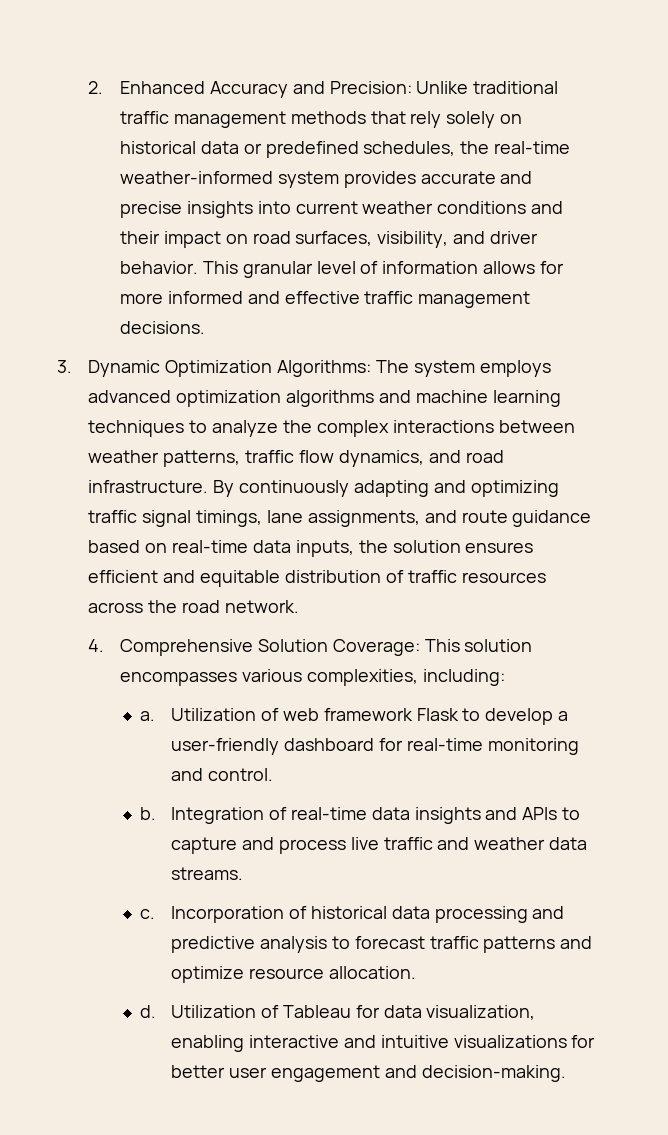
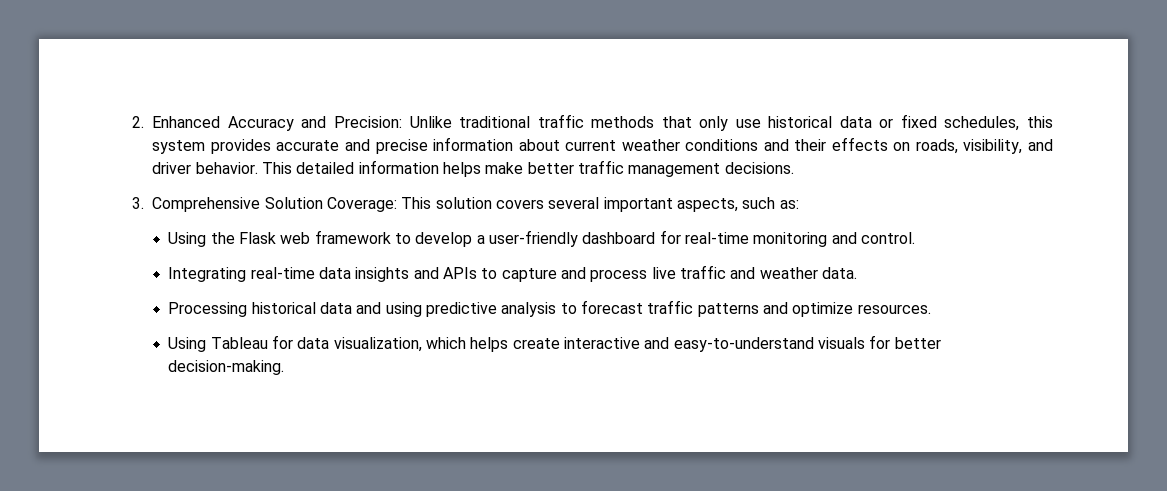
- 2. Enhanced Accuracy and Precision: Unlike traditional traffic management methods that rely solely on historical data or predefined schedules, the real-time weather-informed system provides accurate and precise insights into current weather conditions and their impact on road surfaces, visibility, and driver behavior.
+ 2. Enhanced Accuracy and Precision: Unlike traditional traffic methods that only use historical data or fixed schedules, this system provides accurate and precise information about current weather conditions and their effects on roads, visibility, and driver behavior.
- This granular level of information allows for more informed and effective traffic management decisions.
- 3. Dynamic Optimization Algorithms: The system employs advanced optimization algorithms and machine learning techniques to analyze the complex interactions between weather patterns, traffic flow dynamics, and road infrastructure. By continuously adapting and optimizing traffic signal timings, lane assignments, and route guidance based on real-time data inputs, the solution ensures efficient and equitable distribution of traffic resources across the road network.
- 4. Comprehensive Solution Coverage: This solution encompasses various complexities, including:
- a. Utilization of web framework Flask to develop a user-friendly dashboard for real-time monitoring and control.
+ This detailed information helps make better traffic management decisions.
+ 3. Comprehensive Solution Coverage: This solution covers several important aspects, such as:
+ Using the Flask web framework to develop a user-friendly dashboard for real-time monitoring and control.
- b. Integration of real-time data insights and APIs to capture and process live traffic and weather data streams.
- c. Incorporation of historical data processing and predictive analysis to forecast traffic patterns and optimize resource allocation.
- d. Utilization of Tableau for data visualization, enabling interactive and intuitive visualizations for better user engagement and decision-making.
+ Integrating real-time data insights and APIs to capture and process live traffic and weather data.
+ Processing historical data and using predictive analysis to forecast traffic patterns and optimize resources.
+ Using Tableau for data visualization, which helps create interactive and easy-to-understand visuals for better decision-making.

